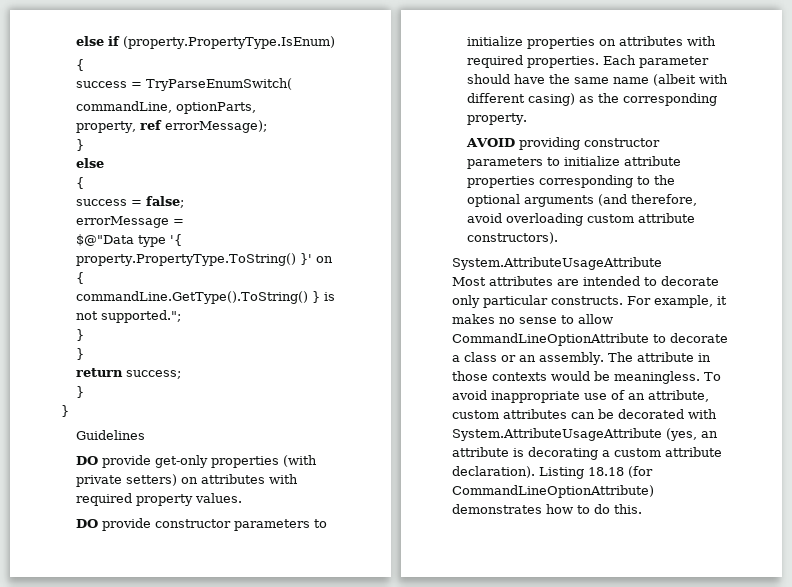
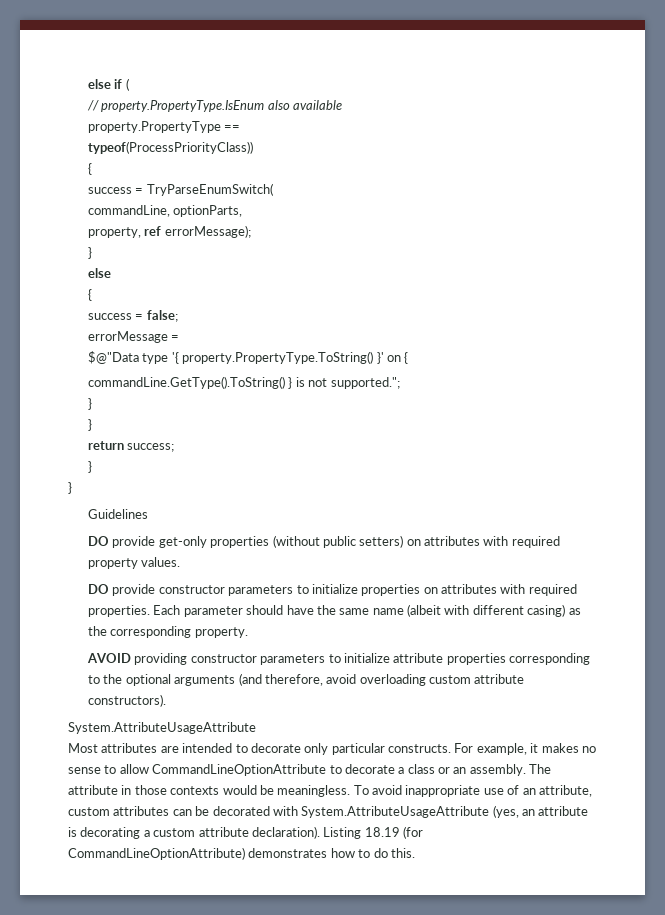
- else if (property.PropertyType.IsEnum)
+ else if (
+ // property.PropertyType.IsEnum also available
+ property.PropertyType ==
+ typeof(ProcessPriorityClass))
- DO provide get-only properties (with private setters) on attributes with required property values.
+ DO provide get-only properties (without public setters) on attributes with required property values.
- Listing 18.18 (for CommandLineOptionAttribute) demonstrates how to do this.
+ Listing 18.19 (for CommandLineOptionAttribute) demonstrates how to do this.

